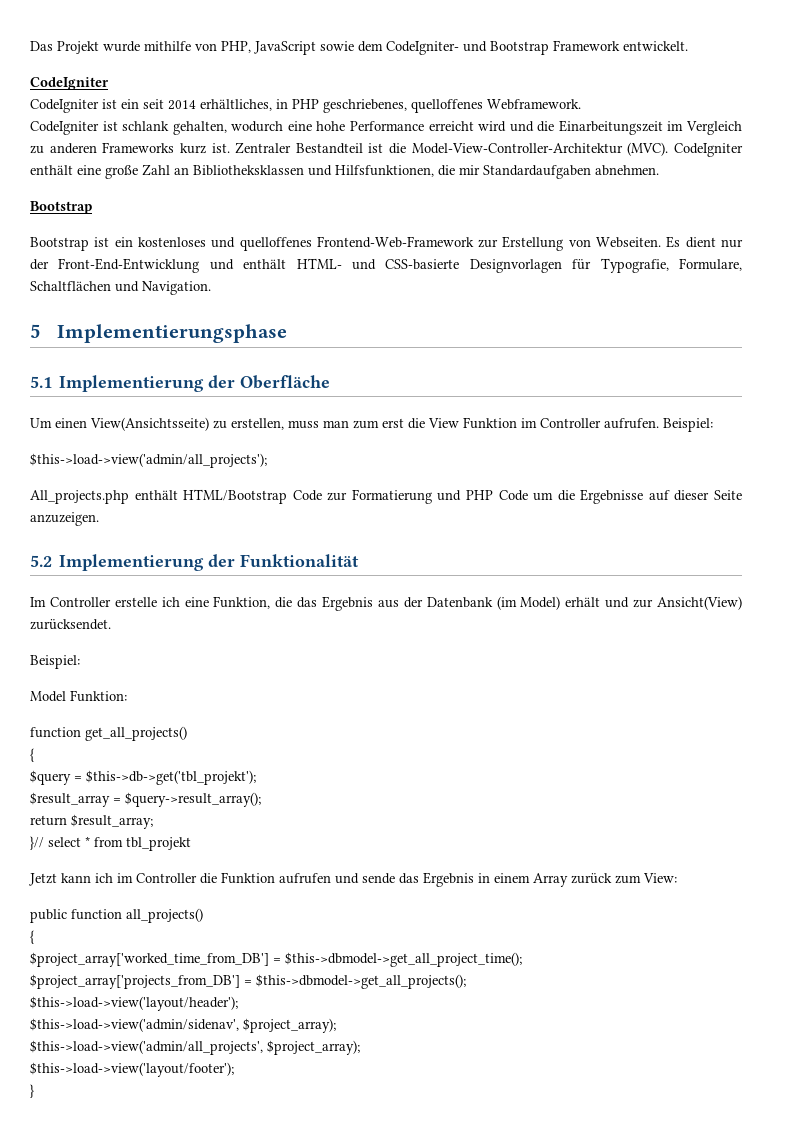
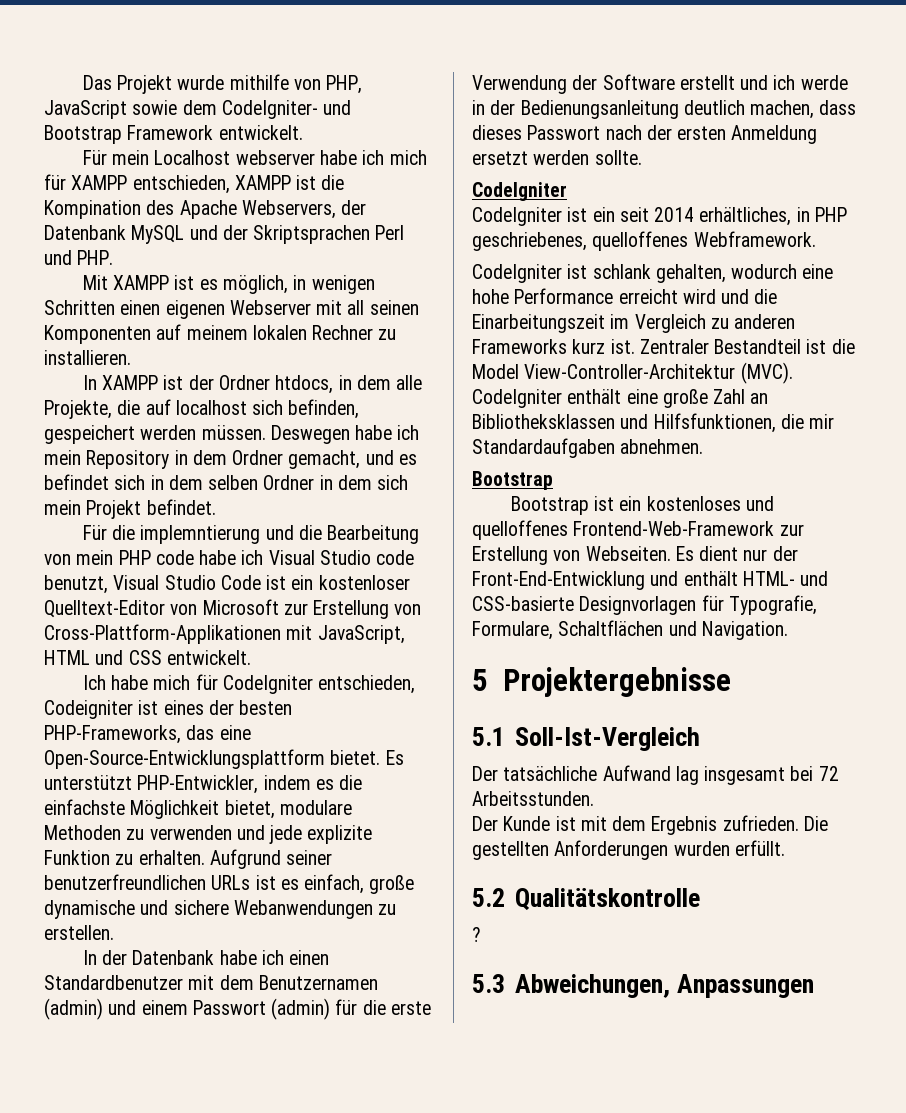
+ Für mein Localhost webserver habe ich mich für XAMPP entschieden, XAMPP ist die Kompination des Apache Webservers, der Datenbank MySQL und der Skriptsprachen Perl und PHP.
+ Mit XAMPP ist es möglich, in wenigen Schritten einen eigenen Webserver mit all seinen Komponenten auf meinem lokalen Rechner zu installieren.
+ In XAMPP ist der Ordner htdocs, in dem alle Projekte, die auf localhost sich befinden, gespeichert werden müssen. Deswegen habe ich mein Repository in dem Ordner gemacht, und es befindet sich in dem selben Ordner in dem sich mein Projekt befindet.
+ Für die implemntierung und die Bearbeitung von mein PHP code habe ich Visual Studio code benutzt, Visual Studio Code ist ein kostenloser Quelltext-Editor von Microsoft zur Erstellung von Cross-Plattform-Applikationen mit JavaScript, HTML und CSS entwickelt.
+ Ich habe mich für CodeIgniter entschieden, Codeigniter ist eines der besten PHP-Frameworks, das eine Open-Source-Entwicklungsplattform bietet. Es unterstützt PHP-Entwickler, indem es die einfachste Möglichkeit bietet, modulare Methoden zu verwenden und jede explizite Funktion zu erhalten. Aufgrund seiner benutzerfreundlichen URLs ist es einfach, große dynamische und sichere Webanwendungen zu erstellen.
+ In der Datenbank habe ich einen Standardbenutzer mit dem Benutzernamen (admin) und einem Passwort (admin) für die erste Verwendung der Software erstellt und ich werde in der Bedienungsanleitung deutlich machen, dass dieses Passwort nach der ersten Anmeldung ersetzt werden sollte.
- Zentraler Bestandteil ist die Model-View-Controller-Architektur (MVC).
+ Zentraler Bestandteil ist die Model View-Controller-Architektur (MVC).
- 5 Implementierungsphase
+ 5 Projektergebnisse
- 5.1 Implementierung der Oberfläche
- Um einen View(Ansichtsseite) zu erstellen, muss man zum erst die View Funktion im Controller aufrufen. Beispiel:
- $this->load->view('admin/all_projects');
- All_projects.php enthält HTML/Bootstrap Code zur Formatierung und PHP Code um die Ergebnisse auf dieser Seite anzuzeigen.
- 5.2 Implementierung der Funktionalität
- Im Controller erstelle ich eine Funktion, die das Ergebnis aus der Datenbank (im Model) erhält und zur Ansicht(View) zurücksendet.
- Beispiel:
- Model Funktion:
- function get_all_projects()
- {
- $query = $this->db->get('tbl_projekt');
- $result_array = $query->result_array();
- return $result_array;
- }// select * from tbl_projekt
- Jetzt kann ich im Controller die Funktion aufrufen und sende das Ergebnis in einem Array zurück zum View:
- public function all_projects()
- {
- $project_array['worked_time_from_DB'] = $this->dbmodel->get_all_project_time();
- $project_array['projects_from_DB'] = $this->dbmodel->get_all_projects();
- $this->load->view('layout/header');
- $this->load->view('admin/sidenav', $project_array);
- $this->load->view('admin/all_projects', $project_array);
- $this->load->view('layout/footer');
- }
+ 5.1 Soll-Ist-Vergleich
+ Der tatsächliche Aufwand lag insgesamt bei 72 Arbeitsstunden.
+ Der Kunde ist mit dem Ergebnis zufrieden. Die gestellten Anforderungen wurden erfüllt.
+ 5.2 Qualitätskontrolle
+ ?
+ 5.3 Abweichungen, Anpassungen

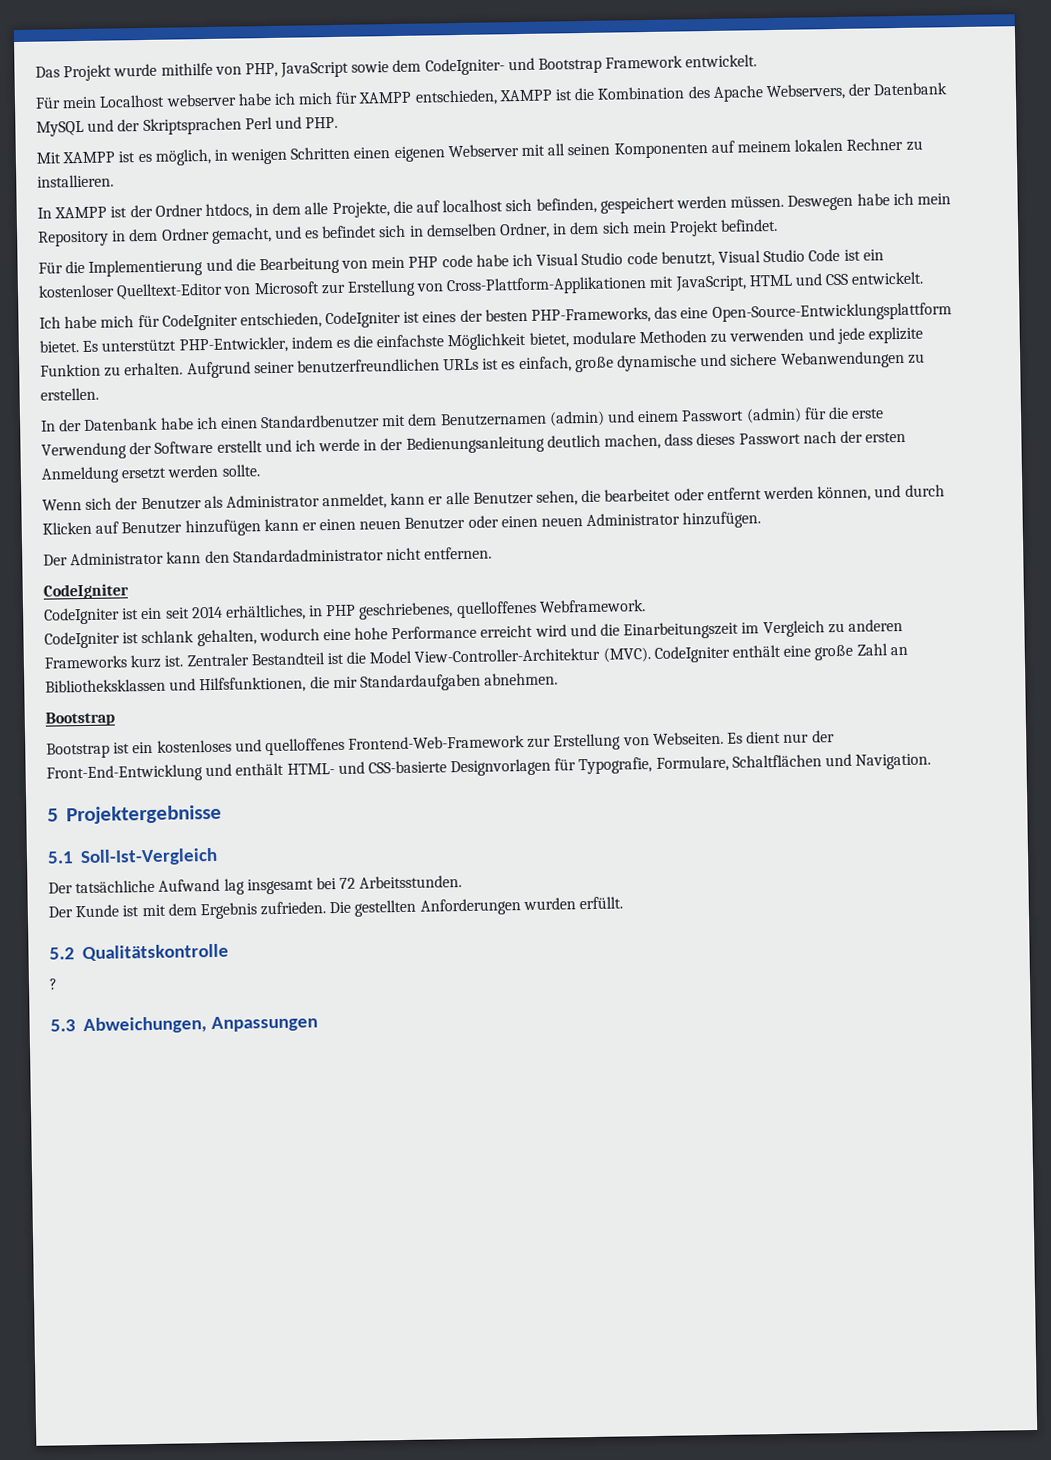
- Für mein Localhost webserver habe ich mich für XAMPP entschieden, XAMPP ist die Kompination des Apache Webservers, der Datenbank MySQL und der Skriptsprachen Perl und PHP.
+ Für mein Localhost webserver habe ich mich für XAMPP entschieden, XAMPP ist die Kombination des Apache Webservers, der Datenbank MySQL und der Skriptsprachen Perl und PHP.
- Deswegen habe ich mein Repository in dem Ordner gemacht, und es befindet sich in dem selben Ordner in dem sich mein Projekt befindet.
+ Deswegen habe ich mein Repository in dem Ordner gemacht, und es befindet sich in demselben Ordner, in dem sich mein Projekt befindet.
- Für die implemntierung und die Bearbeitung von mein PHP code habe ich Visual Studio code benutzt, Visual Studio Code ist ein kostenloser Quelltext-Editor von Microsoft zur Erstellung von Cross-Plattform-Applikationen mit JavaScript, HTML und CSS entwickelt.
+ Für die Implementierung und die Bearbeitung von mein PHP code habe ich Visual Studio code benutzt, Visual Studio Code ist ein kostenloser Quelltext-Editor von Microsoft zur Erstellung von Cross-Plattform-Applikationen mit JavaScript, HTML und CSS entwickelt.
- Ich habe mich für CodeIgniter entschieden, Codeigniter ist eines der besten PHP-Frameworks, das eine Open-Source-Entwicklungsplattform bietet.
+ Ich habe mich für CodeIgniter entschieden, CodeIgniter ist eines der besten PHP-Frameworks, das eine Open-Source-Entwicklungsplattform bietet.
+ Wenn sich der Benutzer als Administrator anmeldet, kann er alle Benutzer sehen, die bearbeitet oder entfernt werden können, und durch Klicken auf Benutzer hinzufügen kann er einen neuen Benutzer oder einen neuen Administrator hinzufügen.
+ Der Administrator kann den Standardadministrator nicht entfernen.

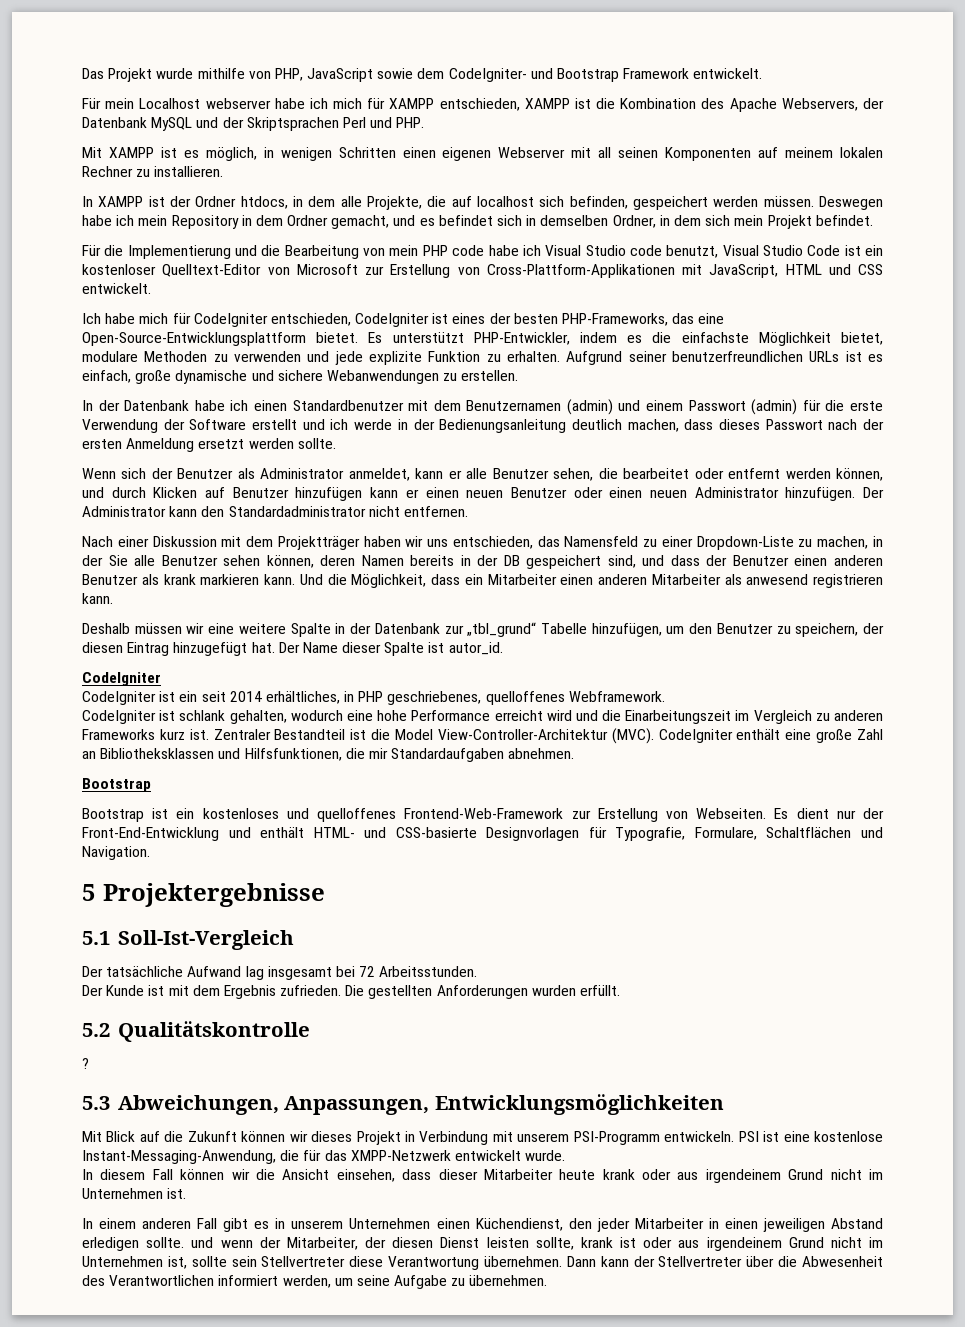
- Wenn sich der Benutzer als Administrator anmeldet, kann er alle Benutzer sehen, die bearbeitet oder entfernt werden können, und durch Klicken auf Benutzer hinzufügen kann er einen neuen Benutzer oder einen neuen Administrator hinzufügen.
- Der Administrator kann den Standardadministrator nicht entfernen.
+ Wenn sich der Benutzer als Administrator anmeldet, kann er alle Benutzer sehen, die bearbeitet oder entfernt werden können, und durch Klicken auf Benutzer hinzufügen kann er einen neuen Benutzer oder einen neuen Administrator hinzufügen. Der Administrator kann den Standardadministrator nicht entfernen.
+ Nach einer Diskussion mit dem Projektträger haben wir uns entschieden, das Namensfeld zu einer Dropdown-Liste zu machen, in der Sie alle Benutzer sehen können, deren Namen bereits in der DB gespeichert sind, und dass der Benutzer einen anderen Benutzer als krank markieren kann. Und die Möglichkeit, dass ein Mitarbeiter einen anderen Mitarbeiter als anwesend registrieren kann.
+ Deshalb müssen wir eine weitere Spalte in der Datenbank zur „tbl_grund“ Tabelle hinzufügen, um den Benutzer zu speichern, der diesen Eintrag hinzugefügt hat. Der Name dieser Spalte ist autor_id.
- 5.3 Abweichungen, Anpassungen
+ 5.3 Abweichungen, Anpassungen, Entwicklungsmöglichkeiten
+ Mit Blick auf die Zukunft können wir dieses Projekt in Verbindung mit unserem PSI-Programm entwickeln. PSI ist eine kostenlose Instant-Messaging-Anwendung, die für das XMPP-Netzwerk entwickelt wurde.
+ In diesem Fall können wir die Ansicht einsehen, dass dieser Mitarbeiter heute krank oder aus irgendeinem Grund nicht im Unternehmen ist.
+ In einem anderen Fall gibt es in unserem Unternehmen einen Küchendienst, den jeder Mitarbeiter in einen jeweiligen Abstand erledigen sollte. und wenn der Mitarbeiter, der diesen Dienst leisten sollte, krank ist oder aus irgendeinem Grund nicht im Unternehmen ist, sollte sein Stellvertreter diese Verantwortung übernehmen. Dann kann der Stellvertreter über die Abwesenheit des Verantwortlichen informiert werden, um seine Aufgabe zu übernehmen.

